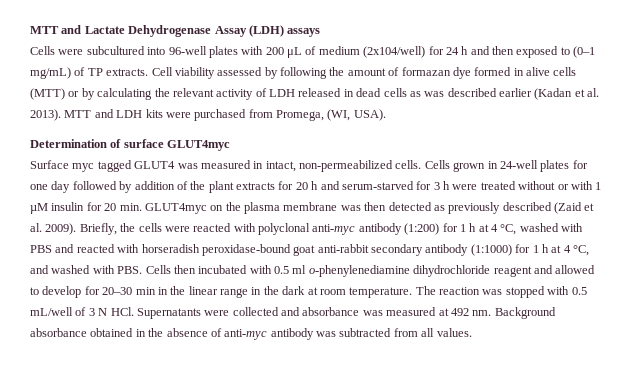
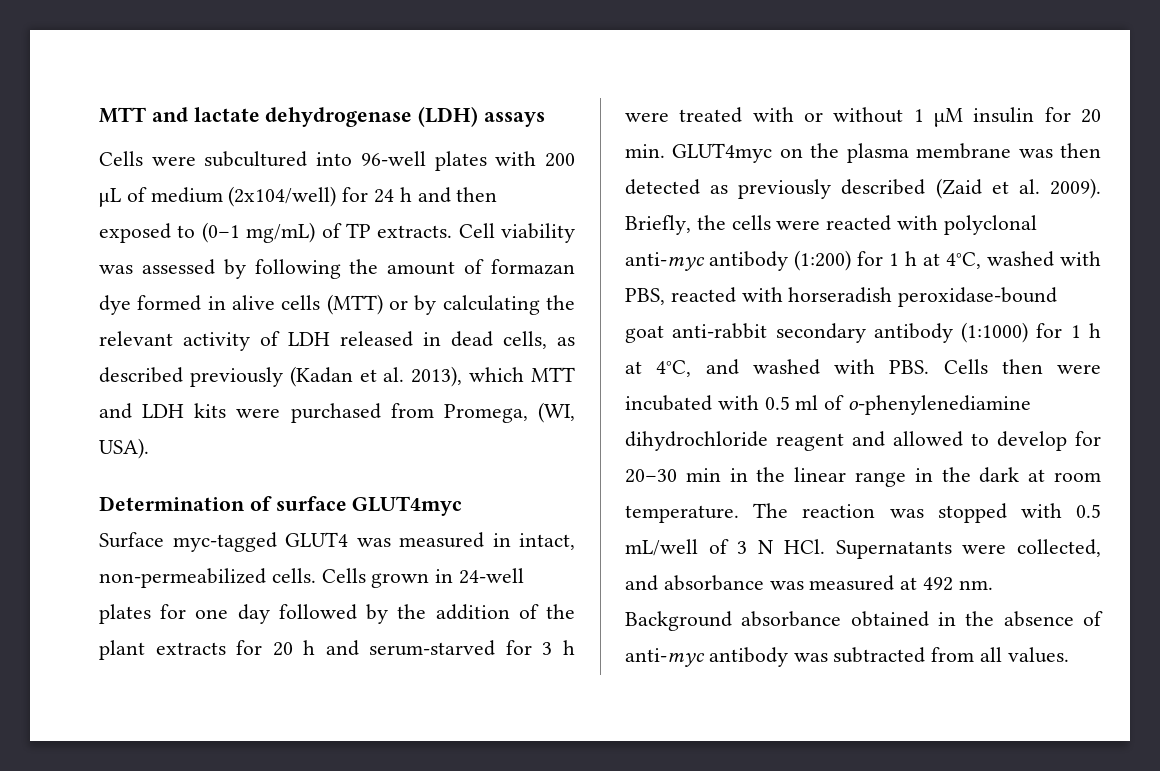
- MTT and Lactate Dehydrogenase Assay (LDH) assays
+ MTT and lactate dehydrogenase (LDH) assays
- Cell viability assessed by following the amount of formazan dye formed in alive cells (MTT) or by calculating the relevant activity of LDH released in dead cells as was described earlier (Kadan et al. 2013). MTT and LDH kits were purchased from Promega, (WI, USA).
+ Cell viability was assessed by following the amount of formazan dye formed in alive cells (MTT) or by calculating the relevant activity of LDH released in dead cells, as described previously (Kadan et al. 2013), which MTT and LDH kits were purchased from Promega, (WI, USA).
- Surface myc tagged GLUT4 was measured in intact, non-permeabilized cells.
+ Surface myc-tagged GLUT4 was measured in intact, non-permeabilized cells.
- Cells grown in 24-well plates for one day followed by addition of the plant extracts for 20 h and serum-starved for 3 h were treated without or with 1 µM insulin for 20 min. GLUT4myc on the plasma membrane was then detected as previously described (Zaid et al. 2009).
+ Cells grown in 24-well plates for one day followed by the addition of the plant extracts for 20 h and serum-starved for 3 h were treated with or without 1 µM insulin for 20 min. GLUT4myc on the plasma membrane was then detected as previously described (Zaid et al. 2009).
- Briefly, the cells were reacted with polyclonal anti-myc antibody (1:200) for 1 h at 4 °C, washed with PBS and reacted with horseradish peroxidase-bound goat anti-rabbit secondary antibody (1:1000) for 1 h at 4 °C, and washed with PBS. Cells then incubated with 0.5 ml o-phenylenediamine dihydrochloride reagent and allowed to develop for 20–30 min in the linear range in the dark at room temperature.
+ Briefly, the cells were reacted with polyclonal anti-myc antibody (1:200) for 1 h at 4°C, washed with PBS, reacted with horseradish peroxidase-bound goat anti-rabbit secondary antibody (1:1000) for 1 h at 4°C, and washed with PBS. Cells then were incubated with 0.5 ml of o-phenylenediamine dihydrochloride reagent and allowed to develop for 20–30 min in the linear range in the dark at room temperature.
- The reaction was stopped with 0.5 mL/well of 3 N HCl. Supernatants were collected and absorbance was measured at 492 nm.
+ The reaction was stopped with 0.5 mL/well of 3 N HCl. Supernatants were collected, and absorbance was measured at 492 nm.

